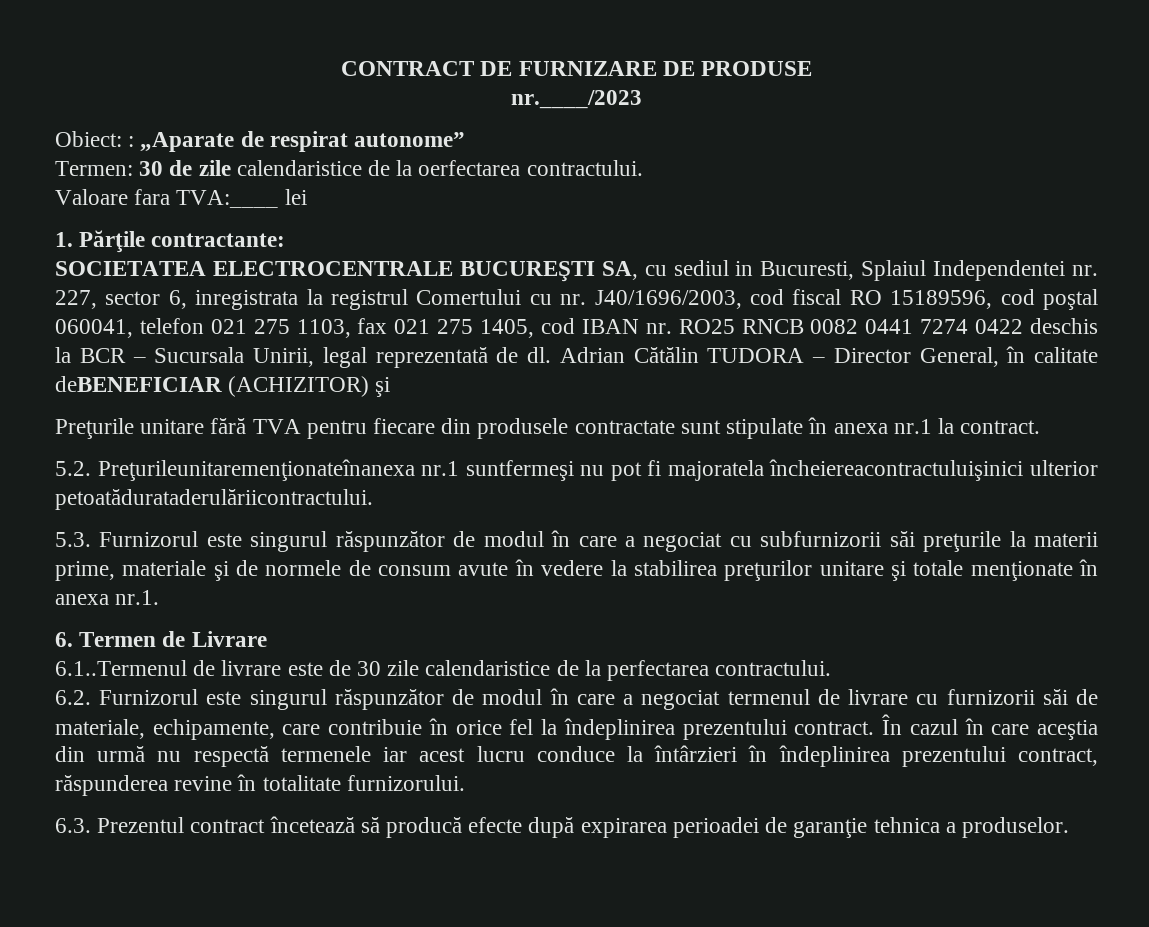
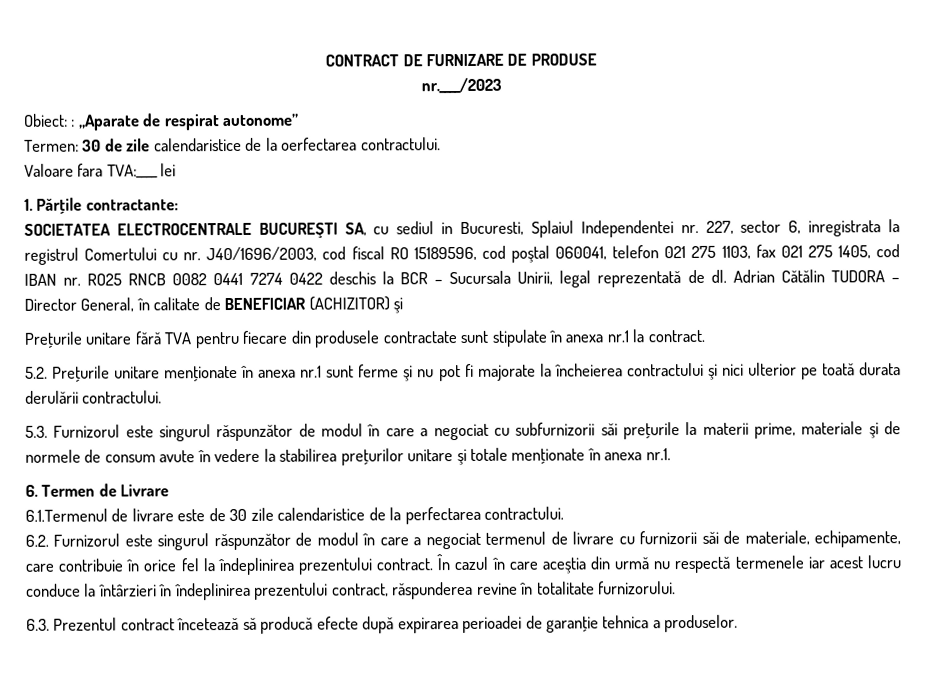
- Adrian Cătălin TUDORA – Director General, în calitate deBENEFICIAR (ACHIZITOR) şi
+ Adrian Cătălin TUDORA – Director General, în calitate de BENEFICIAR (ACHIZITOR) şi
- 5.2. Preţurileunitaremenţionateînanexa nr.1 suntfermeşi nu pot fi majoratela încheiereacontractuluişinici ulterior petoatădurataderulăriicontractului.
+ 5.2. Preţurile unitare menţionate în anexa nr.1 sunt ferme şi nu pot fi majorate la încheierea contractului şi nici ulterior pe toată durata derulării contractului.
- 6.1..Termenul de livrare este de 30 zile calendaristice de la perfectarea contractului.
+ 6.1.Termenul de livrare este de 30 zile calendaristice de la perfectarea contractului.

